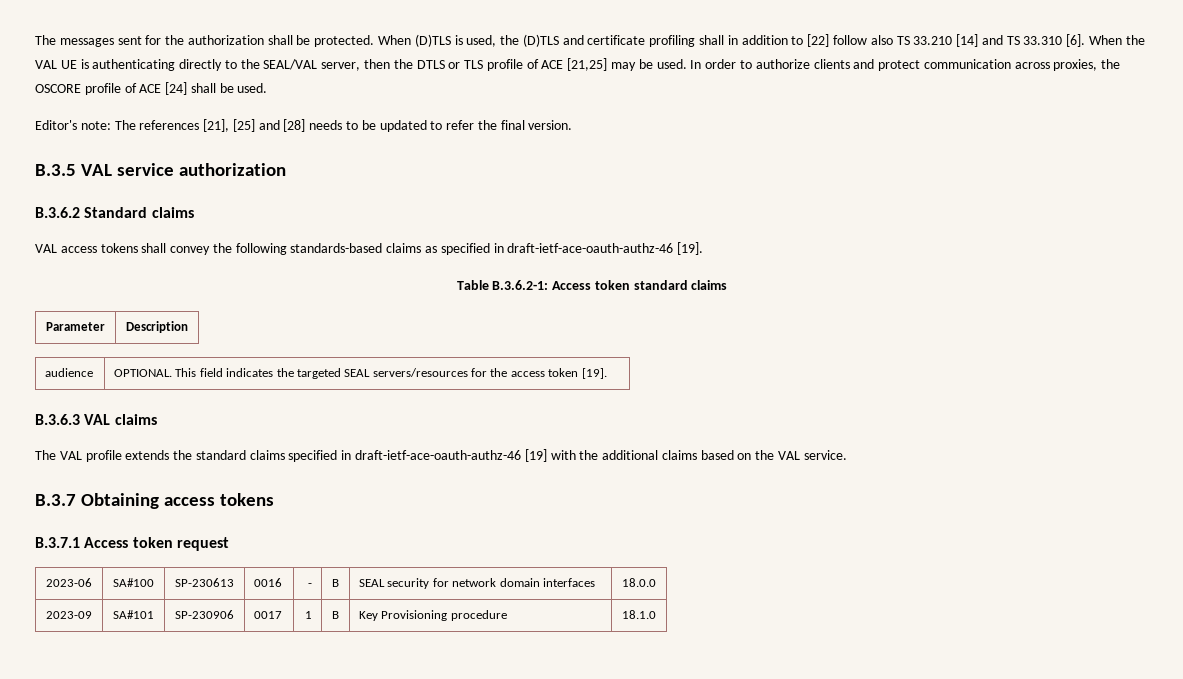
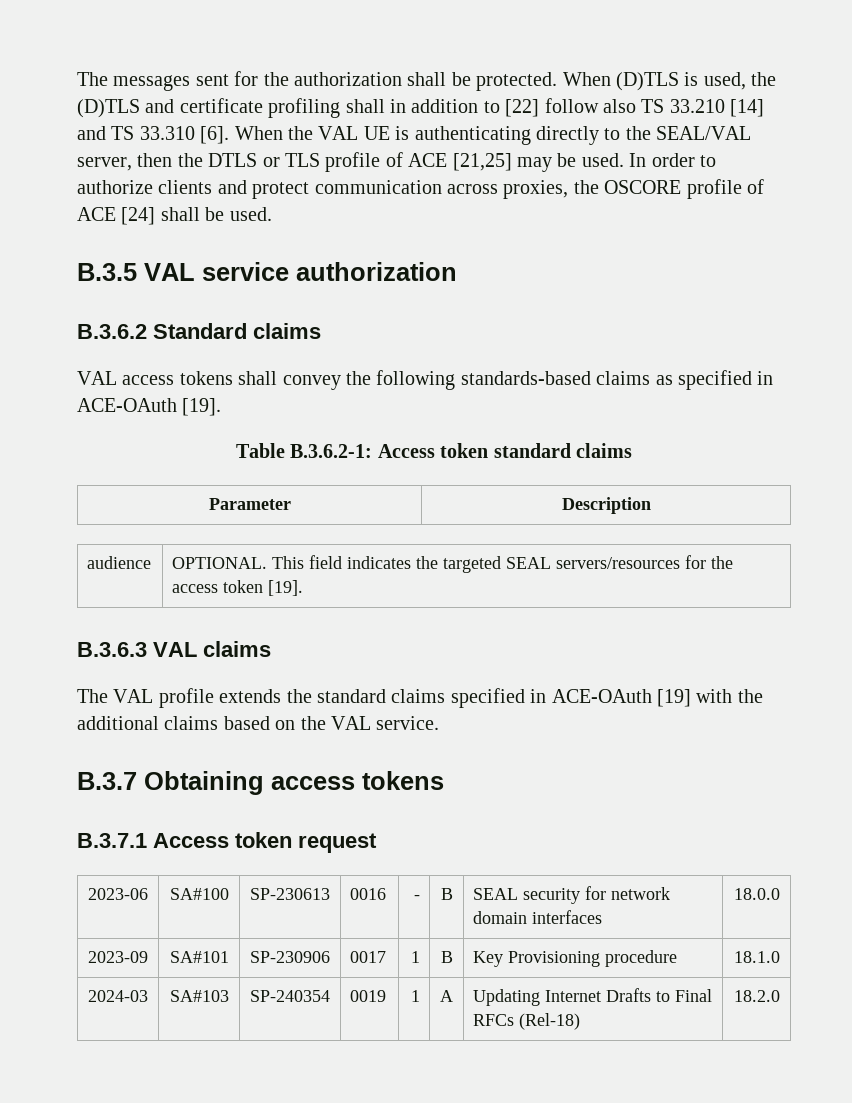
- Editor's note: The references [21], [25] and [28] needs to be updated to refer the final version.
- VAL access tokens shall convey the following standards-based claims as specified in draft-ietf-ace-oauth-authz-46 [19].
+ VAL access tokens shall convey the following standards-based claims as specified in ACE-OAuth [19].
- The VAL profile extends the standard claims specified in draft-ietf-ace-oauth-authz-46 [19] with the additional claims based on the VAL service.
+ The VAL profile extends the standard claims specified in ACE-OAuth [19] with the additional claims based on the VAL service.
+ 2024-03 | SA#103 | SP-240354 | 0019 | 1 | A | Updating Internet Drafts to Final RFCs (Rel-18) | 18.2.0

